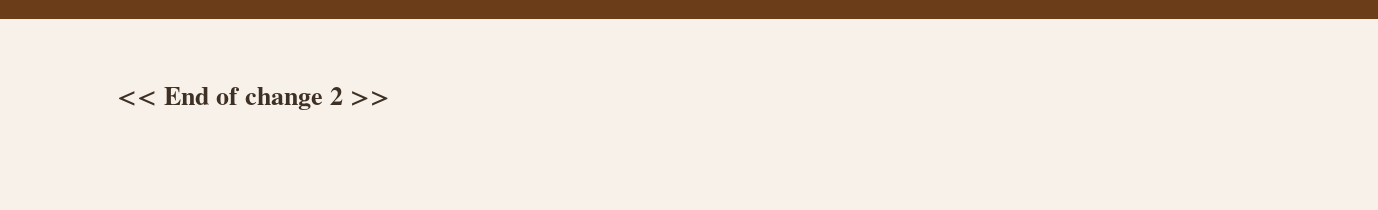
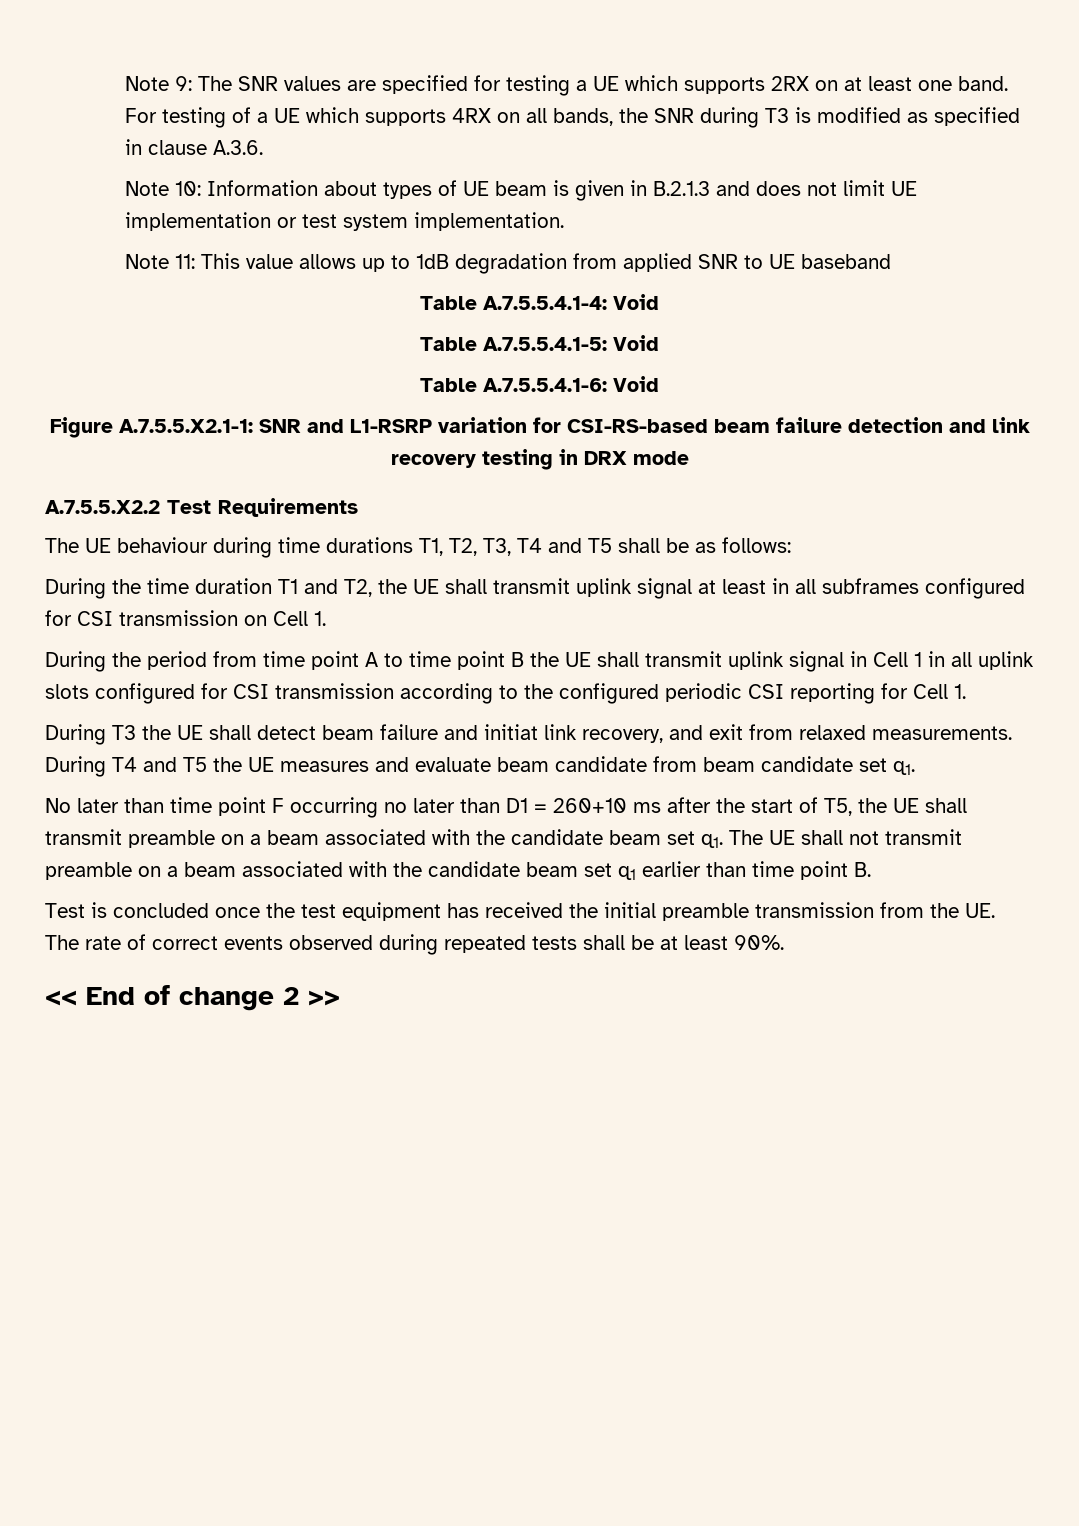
+ Note 9: The SNR values are specified for testing a UE which supports 2RX on at least one band. For testing of a UE which supports 4RX on all bands, the SNR during T3 is modified as specified in clause A.3.6.
+ Note 10: Information about types of UE beam is given in B.2.1.3 and does not limit UE implementation or test system implementation.
+ Note 11: This value allows up to 1dB degradation from applied SNR to UE baseband
+ Table A.7.5.5.4.1-4: Void
+ Table A.7.5.5.4.1-5: Void
+ Table A.7.5.5.4.1-6: Void
+ Figure A.7.5.5.X2.1-1: SNR and L1-RSRP variation for CSI-RS-based beam failure detection and link recovery testing in DRX mode
+ A.7.5.5.X2.2 Test Requirements
+ The UE behaviour during time durations T1, T2, T3, T4 and T5 shall be as follows:
+ During the time duration T1 and T2, the UE shall transmit uplink signal at least in all subframes configured for CSI transmission on Cell 1.
+ During the period from time point A to time point B the UE shall transmit uplink signal in Cell 1 in all uplink slots configured for CSI transmission according to the configured periodic CSI reporting for Cell 1.
+ During T3 the UE shall detect beam failure and initiat link recovery, and exit from relaxed measurements. During T4 and T5 the UE measures and evaluate beam candidate from beam candidate set q1.
+ No later than time point F occurring no later than D1 = 260+10 ms after the start of T5, the UE shall transmit preamble on a beam associated with the candidate beam set q1. The UE shall not transmit preamble on a beam associated with the candidate beam set q1 earlier than time point B.
+ Test is concluded once the test equipment has received the initial preamble transmission from the UE. The rate of correct events observed during repeated tests shall be at least 90%.

